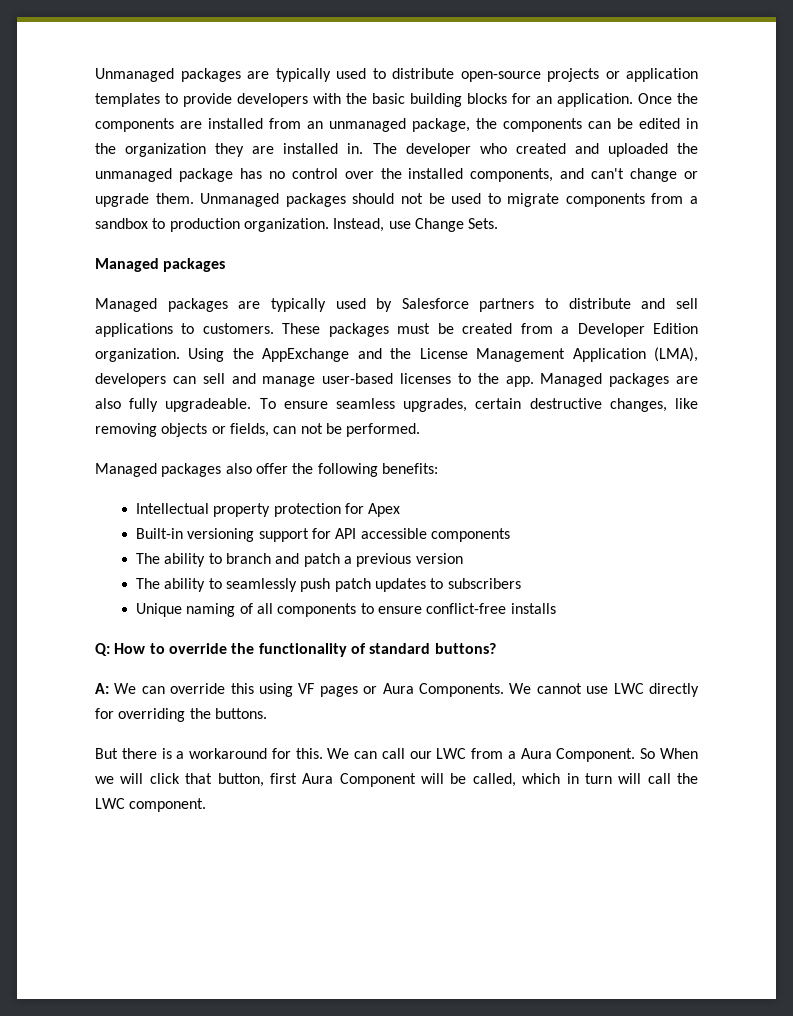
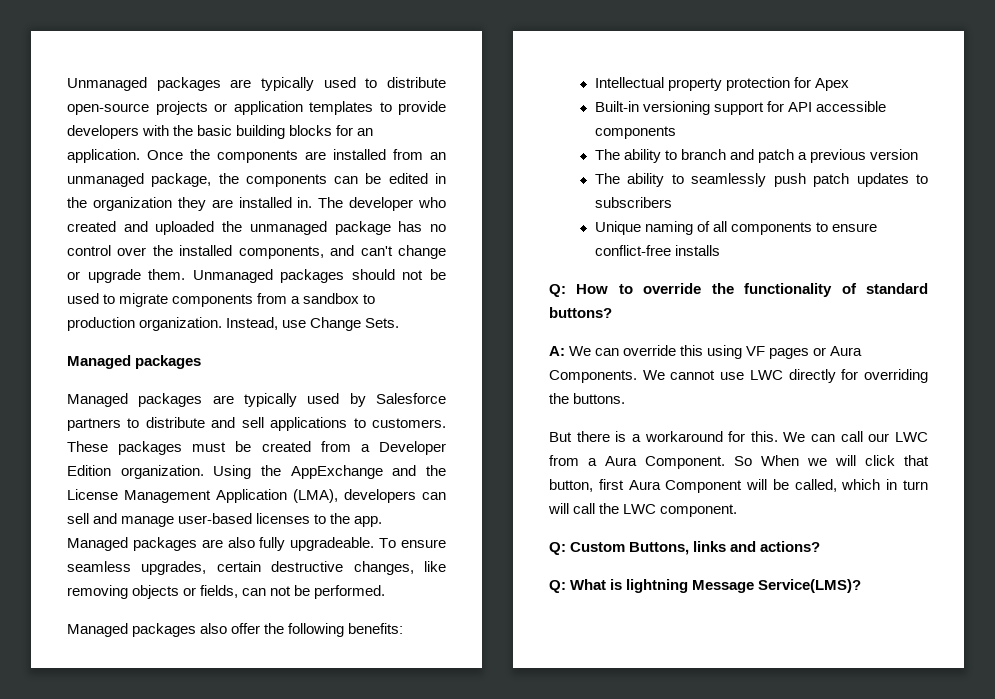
+ Q: Custom Buttons, links and actions?
+ Q: What is lightning Message Service(LMS)?

